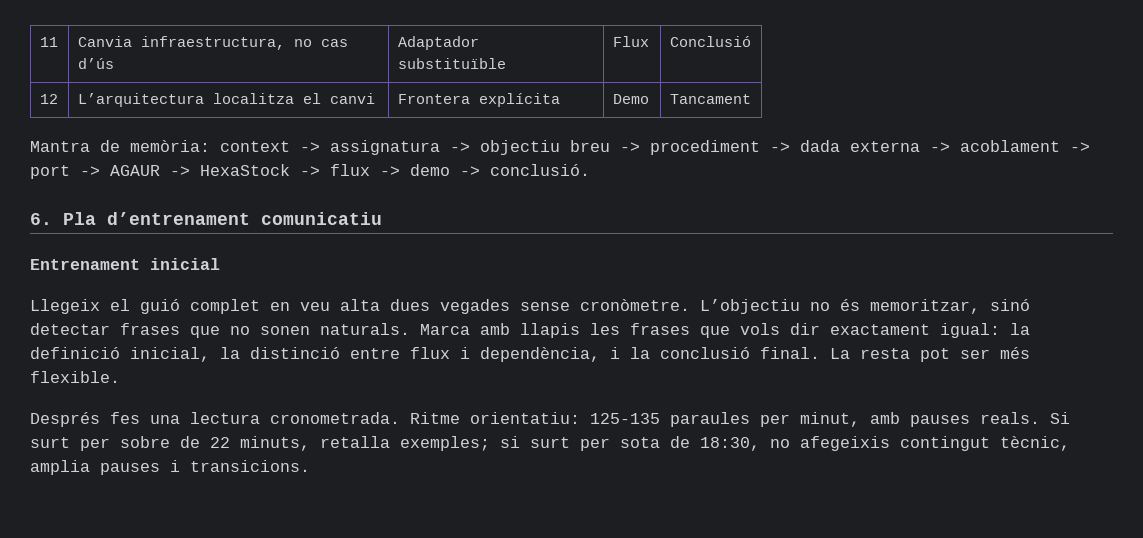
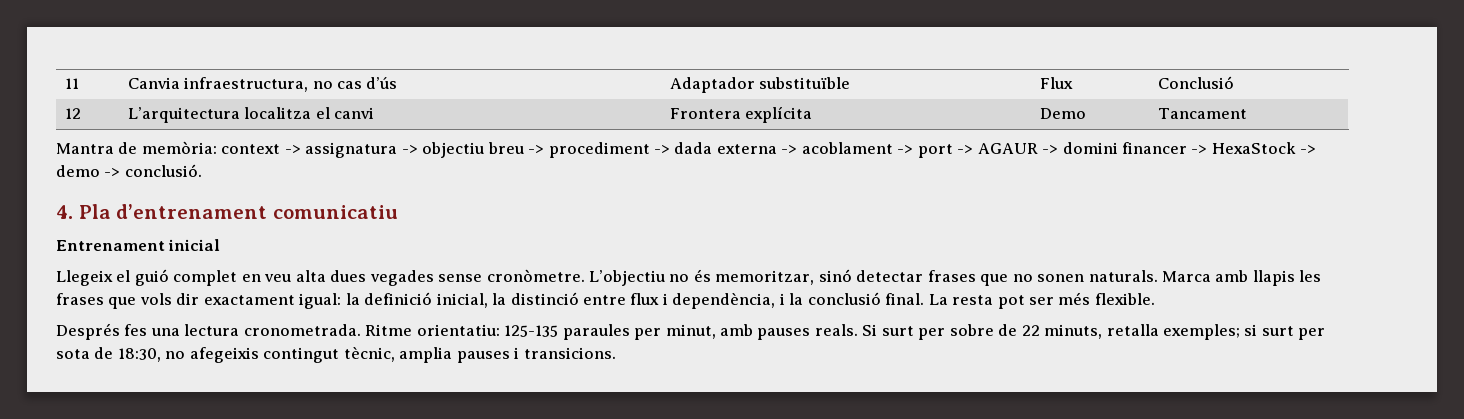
- Mantra de memòria: context -> assignatura -> objectiu breu -> procediment -> dada externa -> acoblament -> port -> AGAUR -> HexaStock -> flux -> demo -> conclusió.
+ Mantra de memòria: context -> assignatura -> objectiu breu -> procediment -> dada externa -> acoblament -> port -> AGAUR -> domini financer -> HexaStock -> demo -> conclusió.
- 6. Pla d’entrenament comunicatiu
+ 4. Pla d’entrenament comunicatiu

